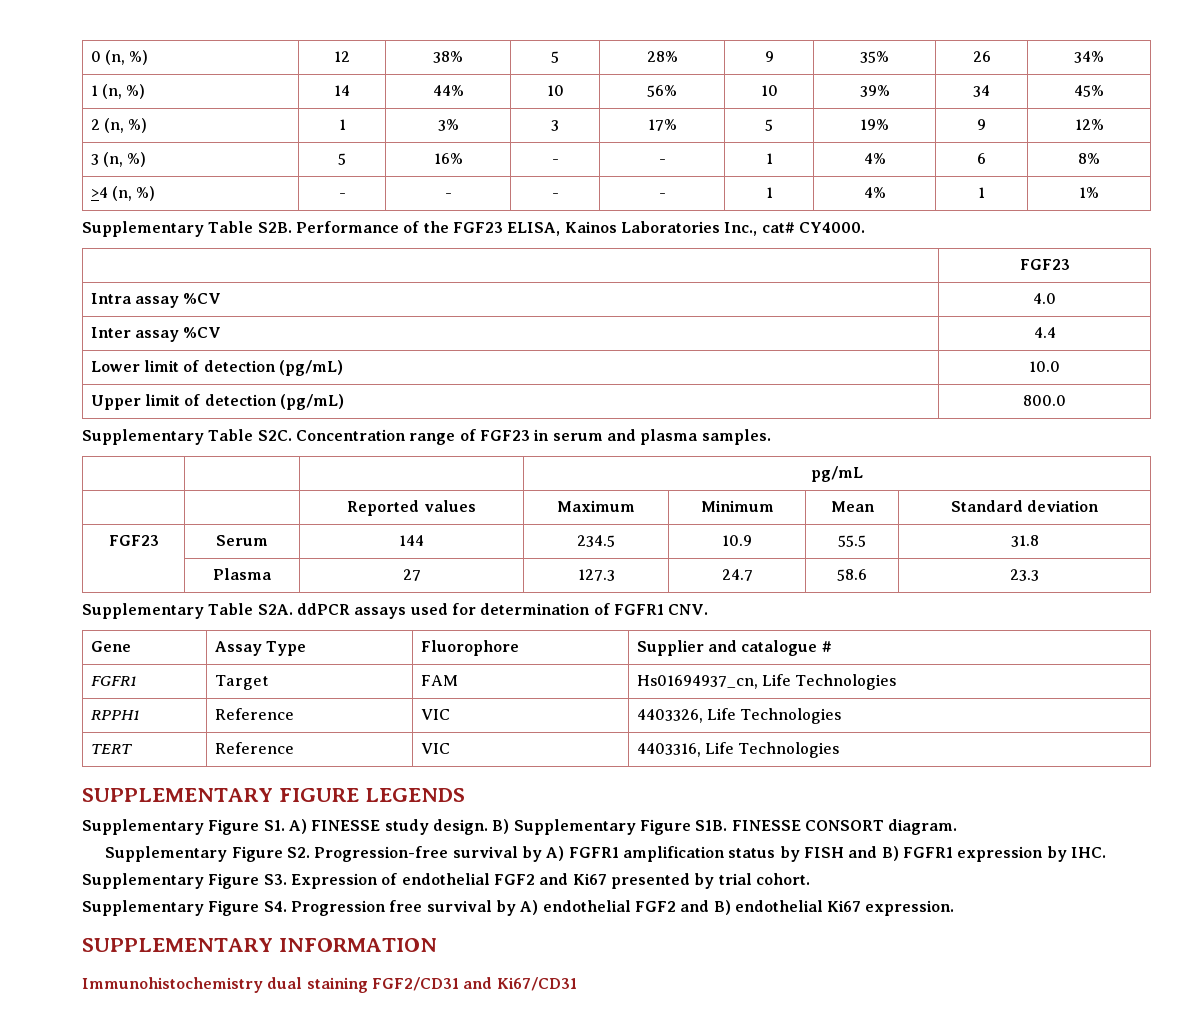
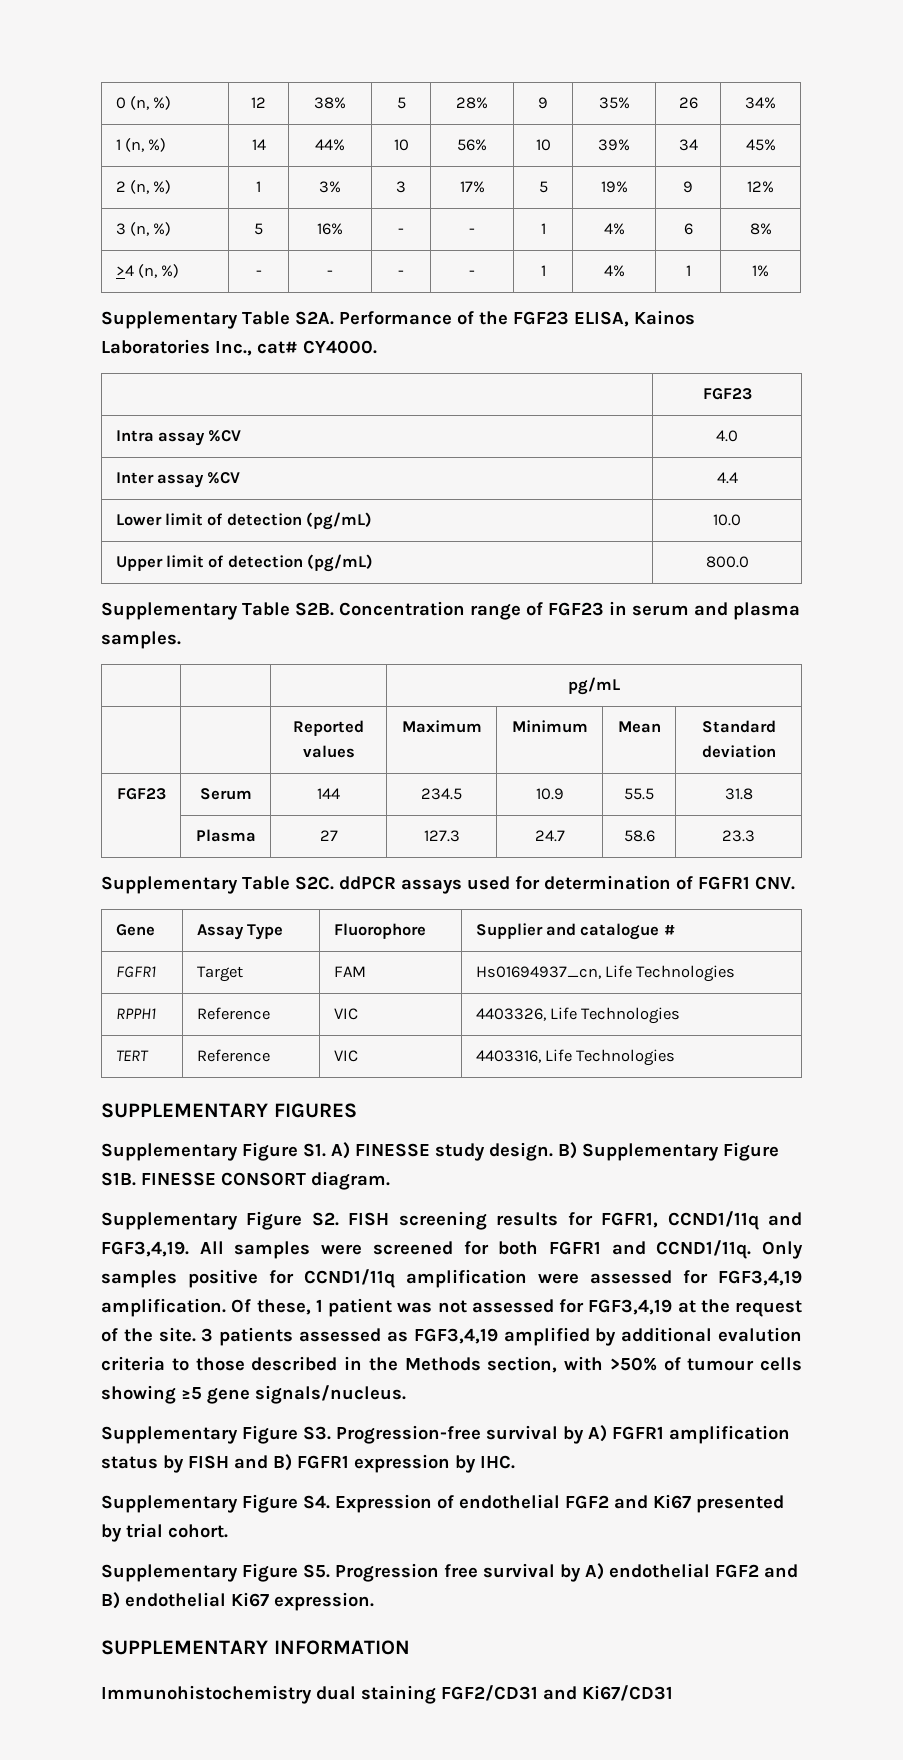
- Supplementary Table S2B. Performance of the FGF23 ELISA, Kainos Laboratories Inc., cat# CY4000.
+ Supplementary Table S2A. Performance of the FGF23 ELISA, Kainos Laboratories Inc., cat# CY4000.
- Supplementary Table S2C. Concentration range of FGF23 in serum and plasma samples.
+ Supplementary Table S2B. Concentration range of FGF23 in serum and plasma samples.
- Supplementary Table S2A. ddPCR assays used for determination of FGFR1 CNV.
+ Supplementary Table S2C. ddPCR assays used for determination of FGFR1 CNV.
- SUPPLEMENTARY FIGURE LEGENDS
+ SUPPLEMENTARY FIGURES
- Supplementary Figure S2. Progression-free survival by A) FGFR1 amplification status by FISH and B) FGFR1 expression by IHC.
+ Supplementary Figure S2. FISH screening results for FGFR1, CCND1/11q and FGF3,4,19. All samples were screened for both FGFR1 and CCND1/11q. Only samples positive for CCND1/11q amplification were assessed for FGF3,4,19 amplification. Of these, 1 patient was not assessed for FGF3,4,19 at the request of the site. 3 patients assessed as FGF3,4,19 amplified by additional evalution criteria to those described in the Methods section, with >50% of tumour cells showing ≥5 gene signals/nucleus.
+ Supplementary Figure S3. Progression-free survival by A) FGFR1 amplification status by FISH and B) FGFR1 expression by IHC.
- Supplementary Figure S3. Expression of endothelial FGF2 and Ki67 presented by trial cohort.
+ Supplementary Figure S4. Expression of endothelial FGF2 and Ki67 presented by trial cohort.
- Supplementary Figure S4. Progression free survival by A) endothelial FGF2 and B) endothelial Ki67 expression.
+ Supplementary Figure S5. Progression free survival by A) endothelial FGF2 and B) endothelial Ki67 expression.

